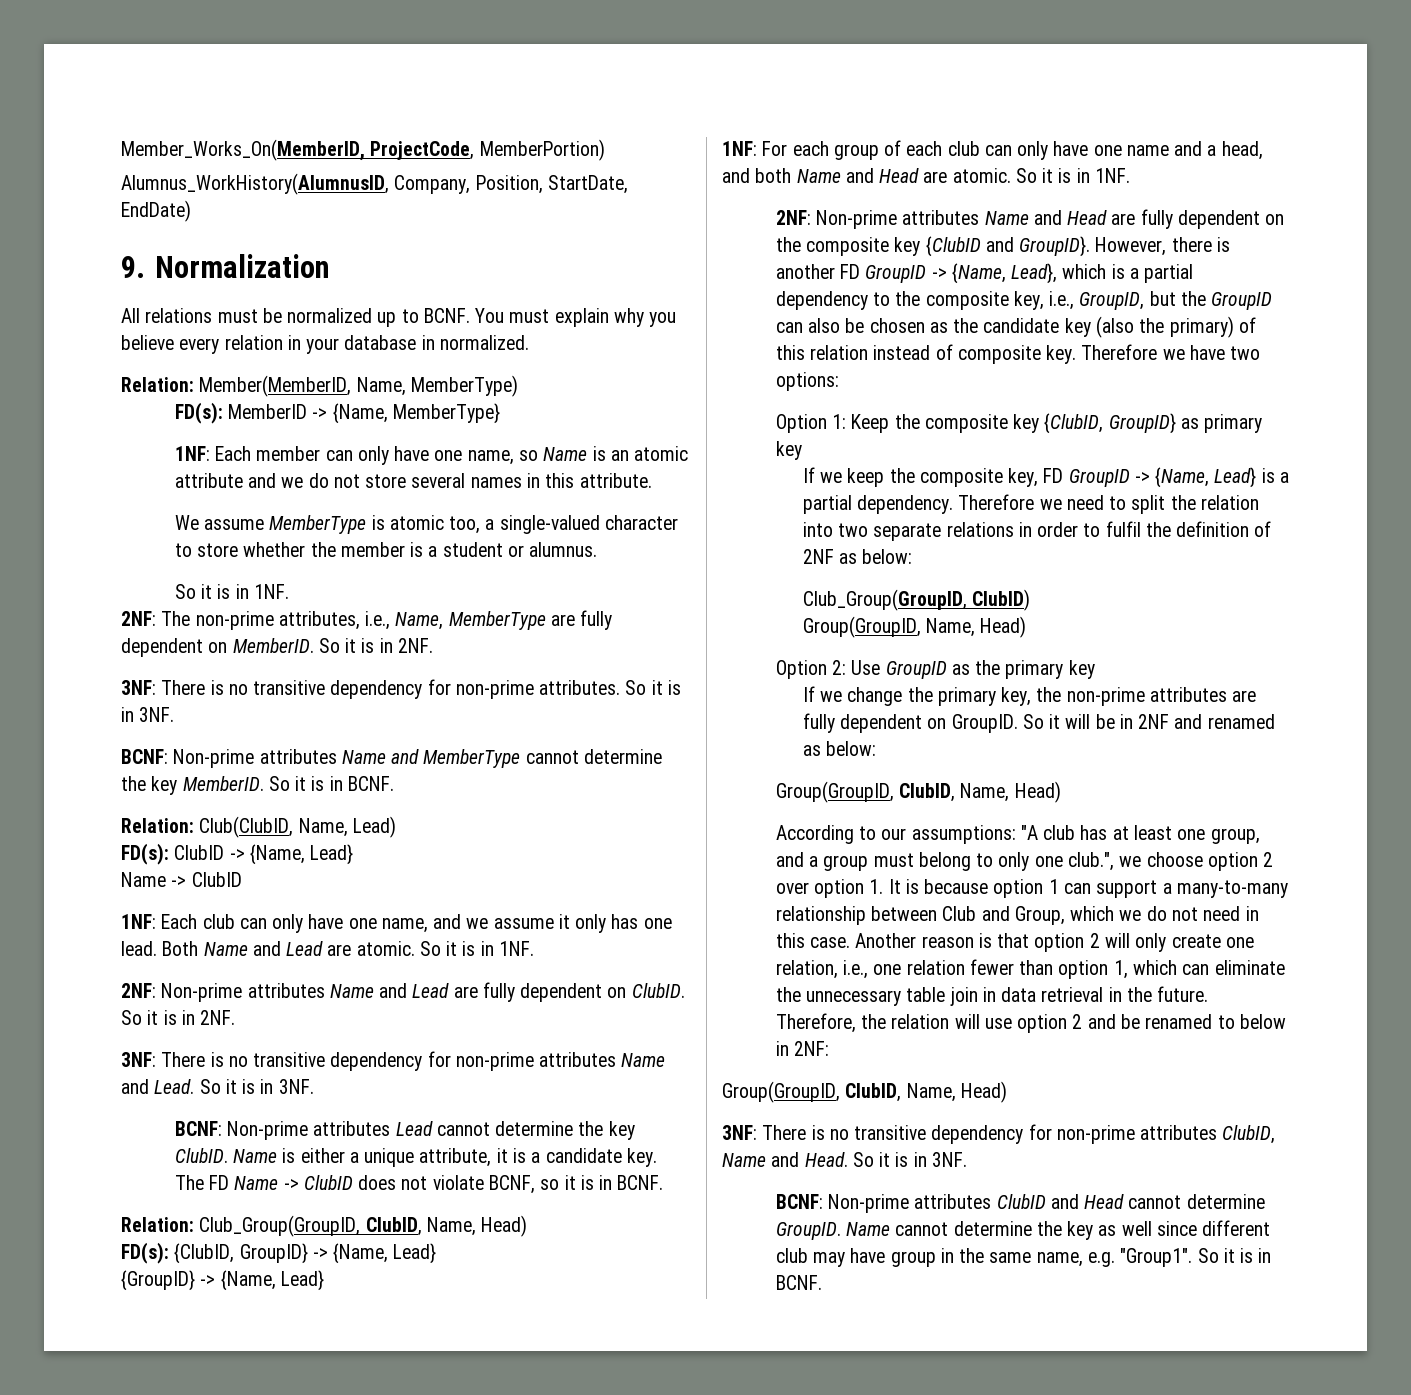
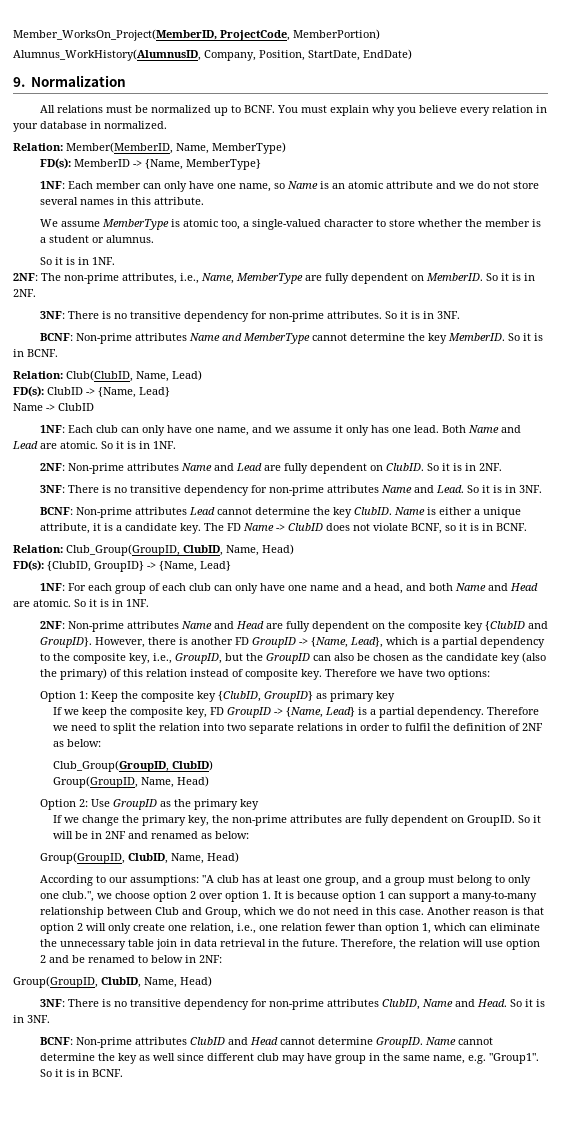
- Member_Works_On(MemberID, ProjectCode, MemberPortion)
+ Member_WorksOn_Project(MemberID, ProjectCode, MemberPortion)
- {GroupID} -> {Name, Lead}

